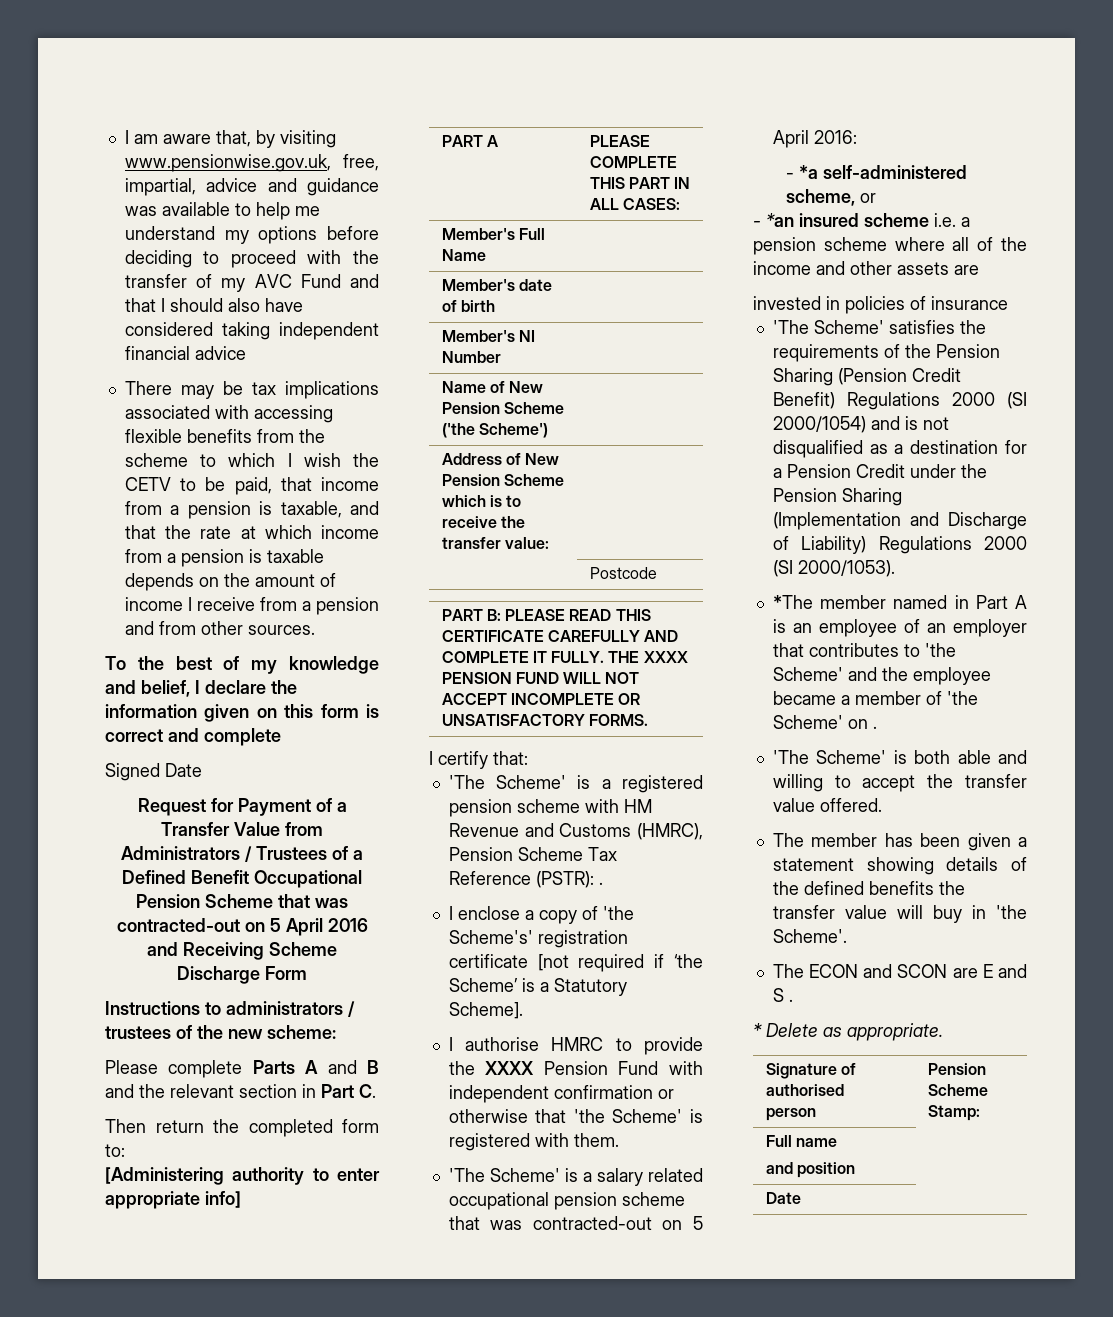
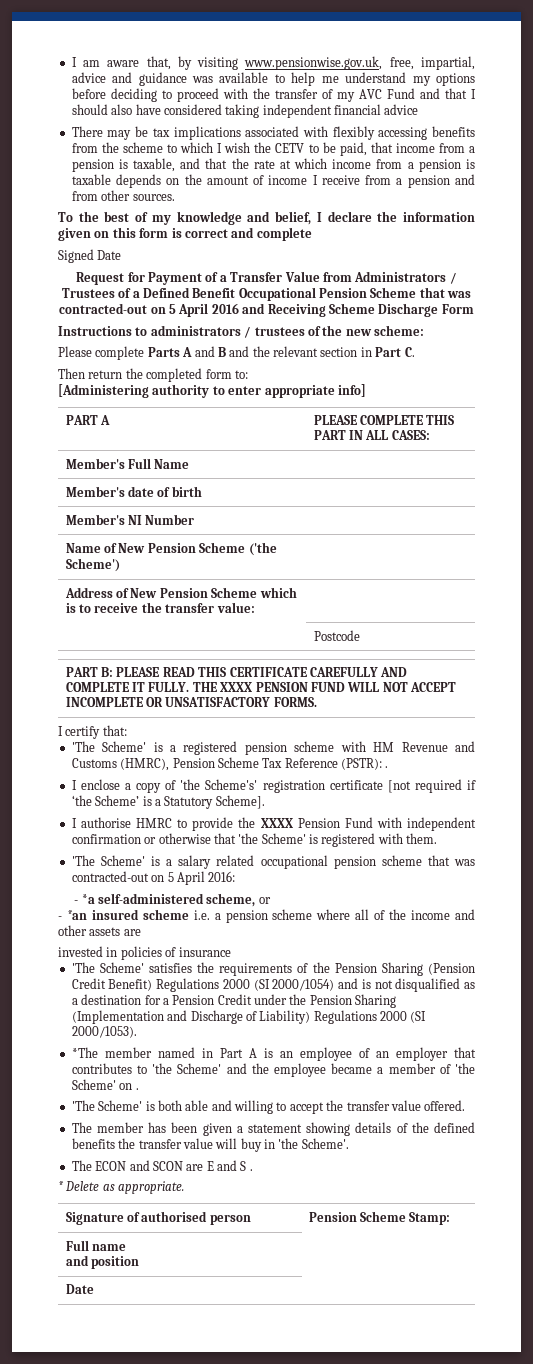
- There may be tax implications associated with accessing flexible benefits from the scheme to which I wish the CETV to be paid, that income from a pension is taxable, and that the rate at which income from a pension is taxable depends on the amount of income I receive from a pension and from other sources.
+ There may be tax implications associated with flexibly accessing benefits from the scheme to which I wish the CETV to be paid, that income from a pension is taxable, and that the rate at which income from a pension is taxable depends on the amount of income I receive from a pension and from other sources.

